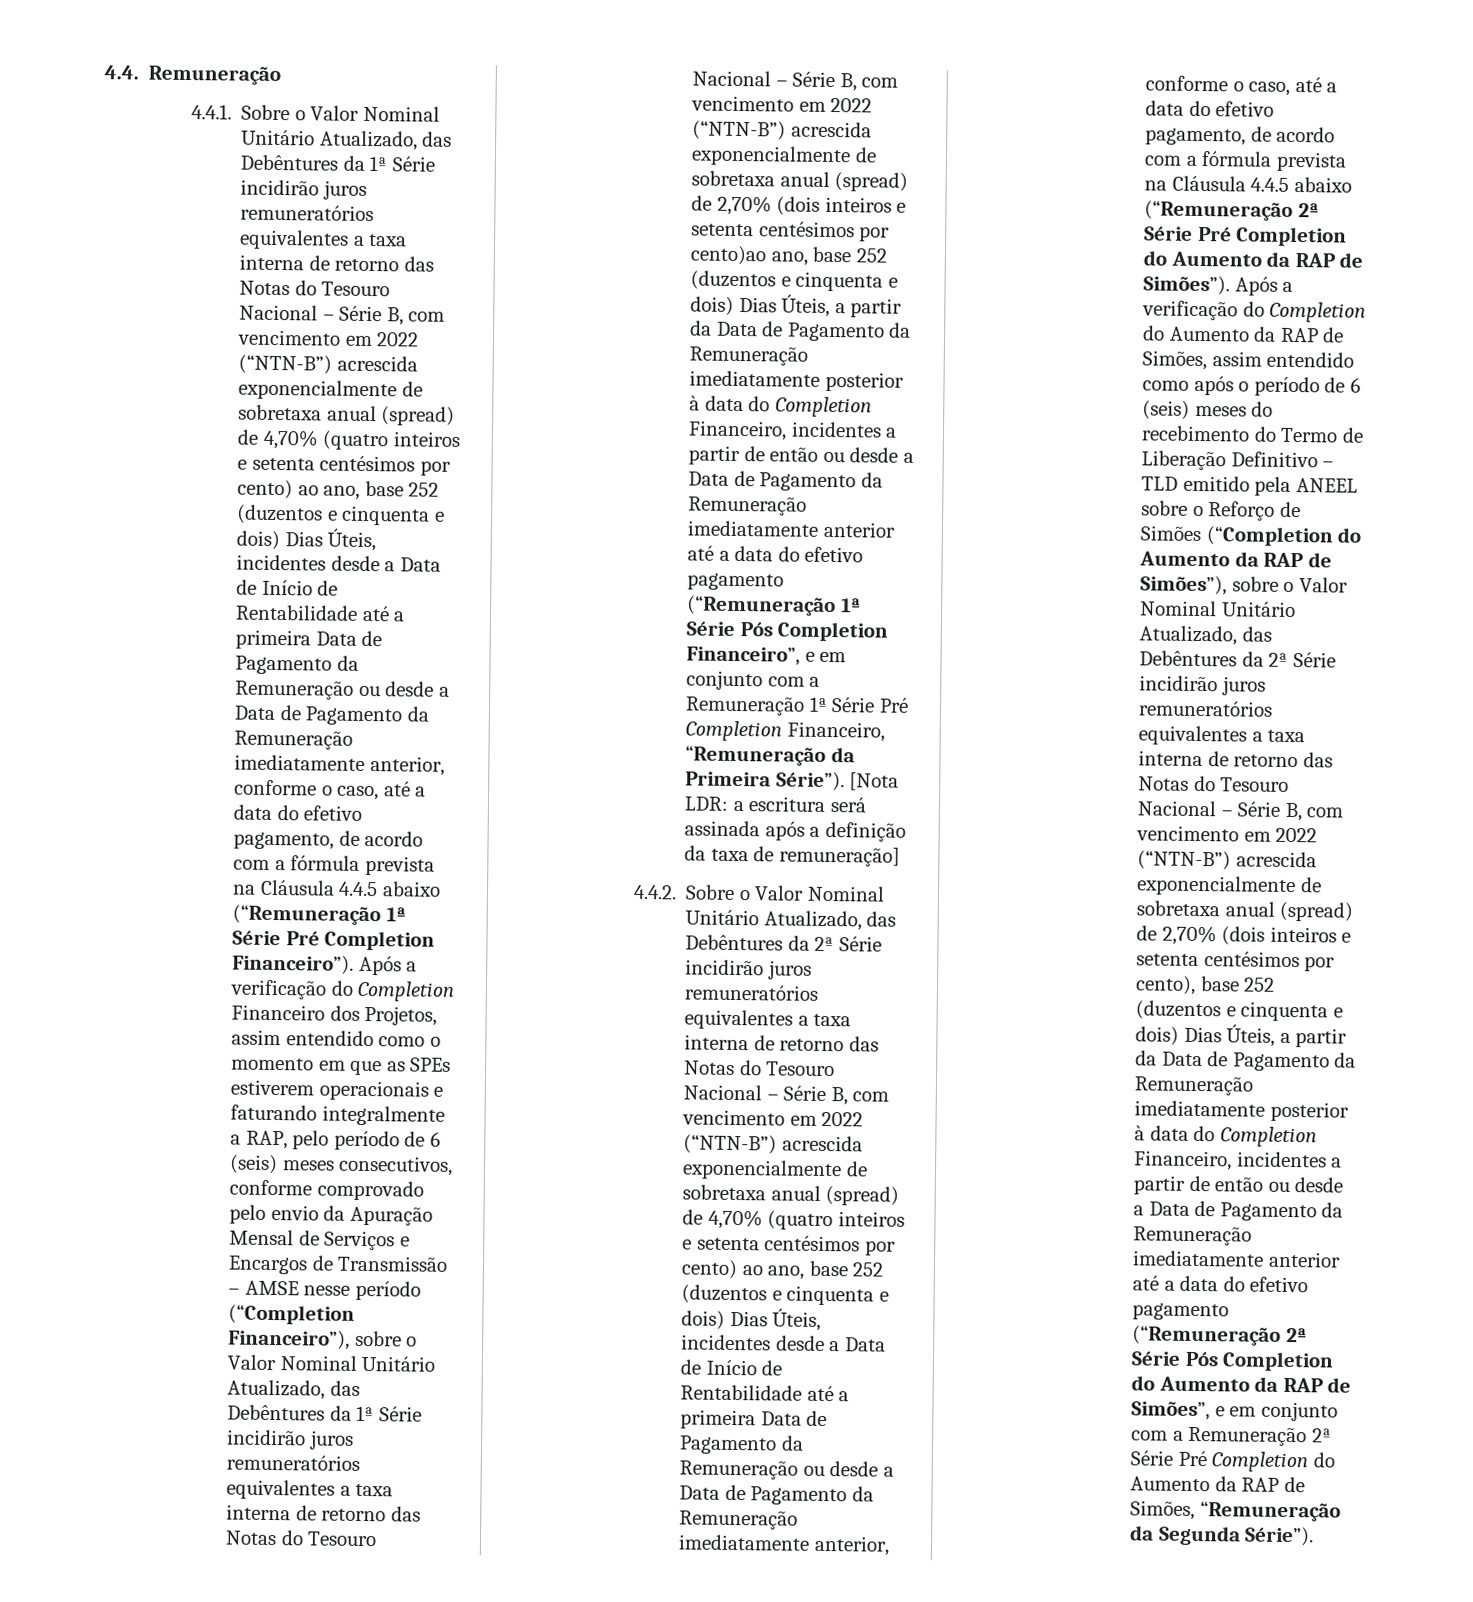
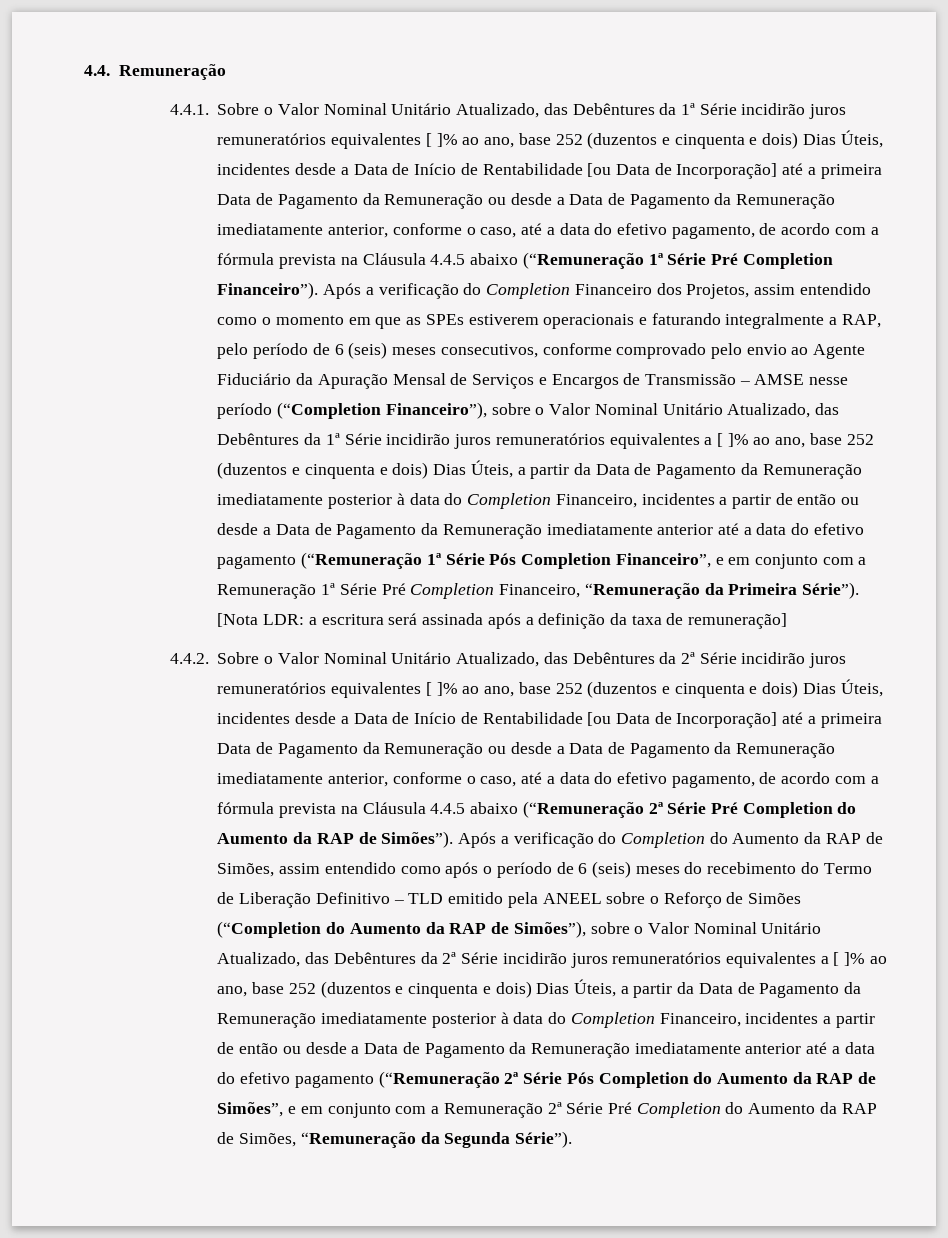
- 4.4.1. Sobre o Valor Nominal Unitário Atualizado, das Debêntures da 1ª Série incidirão juros remuneratórios equivalentes a taxa interna de retorno das Notas do Tesouro Nacional – Série B, com vencimento em 2022 (“NTN-B”) acrescida exponencialmente de sobretaxa anual (spread) de 4,70% (quatro inteiros e setenta centésimos por cento) ao ano, base 252 (duzentos e cinquenta e dois) Dias Úteis, incidentes desde a Data de Início de Rentabilidade até a primeira Data de Pagamento da Remuneração ou desde a Data de Pagamento da Remuneração imediatamente anterior, conforme o caso, até a data do efetivo pagamento, de acordo com a fórmula prevista na Cláusula 4.4.5 abaixo (“Remuneração 1ª Série Pré Completion Financeiro”).
+ 4.4.1. Sobre o Valor Nominal Unitário Atualizado, das Debêntures da 1ª Série incidirão juros remuneratórios equivalentes [ ]% ao ano, base 252 (duzentos e cinquenta e dois) Dias Úteis, incidentes desde a Data de Início de Rentabilidade [ou Data de Incorporação] até a primeira Data de Pagamento da Remuneração ou desde a Data de Pagamento da Remuneração imediatamente anterior, conforme o caso, até a data do efetivo pagamento, de acordo com a fórmula prevista na Cláusula 4.4.5 abaixo (“Remuneração 1ª Série Pré Completion Financeiro”).
- Após a verificação do Completion Financeiro dos Projetos, assim entendido como o momento em que as SPEs estiverem operacionais e faturando integralmente a RAP, pelo período de 6 (seis) meses consecutivos, conforme comprovado pelo envio da Apuração Mensal de Serviços e Encargos de Transmissão – AMSE nesse período (“Completion Financeiro”), sobre o Valor Nominal Unitário Atualizado, das Debêntures da 1ª Série incidirão juros remuneratórios equivalentes a taxa interna de retorno das Notas do Tesouro Nacional – Série B, com vencimento em 2022 (“NTN-B”) acrescida exponencialmente de sobretaxa anual (spread) de 2,70% (dois inteiros e setenta centésimos por cento)ao ano, base 252 (duzentos e cinquenta e dois) Dias Úteis, a partir da Data de Pagamento da Remuneração imediatamente posterior à data do Completion Financeiro, incidentes a partir de então ou desde a Data de Pagamento da Remuneração imediatamente anterior até a data do efetivo pagamento (“Remuneração 1ª Série Pós Completion Financeiro”, e em conjunto com a Remuneração 1ª Série Pré Completion Financeiro, “Remuneração da Primeira Série”).
+ Após a verificação do Completion Financeiro dos Projetos, assim entendido como o momento em que as SPEs estiverem operacionais e faturando integralmente a RAP, pelo período de 6 (seis) meses consecutivos, conforme comprovado pelo envio ao Agente Fiduciário da Apuração Mensal de Serviços e Encargos de Transmissão – AMSE nesse período (“Completion Financeiro”), sobre o Valor Nominal Unitário Atualizado, das Debêntures da 1ª Série incidirão juros remuneratórios equivalentes a [ ]% ao ano, base 252 (duzentos e cinquenta e dois) Dias Úteis, a partir da Data de Pagamento da Remuneração imediatamente posterior à data do Completion Financeiro, incidentes a partir de então ou desde a Data de Pagamento da Remuneração imediatamente anterior até a data do efetivo pagamento (“Remuneração 1ª Série Pós Completion Financeiro”, e em conjunto com a Remuneração 1ª Série Pré Completion Financeiro, “Remuneração da Primeira Série”).
- 4.4.2. Sobre o Valor Nominal Unitário Atualizado, das Debêntures da 2ª Série incidirão juros remuneratórios equivalentes a taxa interna de retorno das Notas do Tesouro Nacional – Série B, com vencimento em 2022 (“NTN-B”) acrescida exponencialmente de sobretaxa anual (spread) de 4,70% (quatro inteiros e setenta centésimos por cento) ao ano, base 252 (duzentos e cinquenta e dois) Dias Úteis, incidentes desde a Data de Início de Rentabilidade até a primeira Data de Pagamento da Remuneração ou desde a Data de Pagamento da Remuneração imediatamente anterior, conforme o caso, até a data do efetivo pagamento, de acordo com a fórmula prevista na Cláusula 4.4.5 abaixo (“Remuneração 2ª Série Pré Completion do Aumento da RAP de Simões”).
+ 4.4.2. Sobre o Valor Nominal Unitário Atualizado, das Debêntures da 2ª Série incidirão juros remuneratórios equivalentes [ ]% ao ano, base 252 (duzentos e cinquenta e dois) Dias Úteis, incidentes desde a Data de Início de Rentabilidade [ou Data de Incorporação] até a primeira Data de Pagamento da Remuneração ou desde a Data de Pagamento da Remuneração imediatamente anterior, conforme o caso, até a data do efetivo pagamento, de acordo com a fórmula prevista na Cláusula 4.4.5 abaixo (“Remuneração 2ª Série Pré Completion do Aumento da RAP de Simões”).
- Após a verificação do Completion do Aumento da RAP de Simões, assim entendido como após o período de 6 (seis) meses do recebimento do Termo de Liberação Definitivo – TLD emitido pela ANEEL sobre o Reforço de Simões (“Completion do Aumento da RAP de Simões”), sobre o Valor Nominal Unitário Atualizado, das Debêntures da 2ª Série incidirão juros remuneratórios equivalentes a taxa interna de retorno das Notas do Tesouro Nacional – Série B, com vencimento em 2022 (“NTN-B”) acrescida exponencialmente de sobretaxa anual (spread) de 2,70% (dois inteiros e setenta centésimos por cento), base 252 (duzentos e cinquenta e dois) Dias Úteis, a partir da Data de Pagamento da Remuneração imediatamente posterior à data do Completion Financeiro, incidentes a partir de então ou desde a Data de Pagamento da Remuneração imediatamente anterior até a data do efetivo pagamento (“Remuneração 2ª Série Pós Completion do Aumento da RAP de Simões”, e em conjunto com a Remuneração 2ª Série Pré Completion do Aumento da RAP de Simões, “Remuneração da Segunda Série”).
+ Após a verificação do Completion do Aumento da RAP de Simões, assim entendido como após o período de 6 (seis) meses do recebimento do Termo de Liberação Definitivo – TLD emitido pela ANEEL sobre o Reforço de Simões (“Completion do Aumento da RAP de Simões”), sobre o Valor Nominal Unitário Atualizado, das Debêntures da 2ª Série incidirão juros remuneratórios equivalentes a [ ]% ao ano, base 252 (duzentos e cinquenta e dois) Dias Úteis, a partir da Data de Pagamento da Remuneração imediatamente posterior à data do Completion Financeiro, incidentes a partir de então ou desde a Data de Pagamento da Remuneração imediatamente anterior até a data do efetivo pagamento (“Remuneração 2ª Série Pós Completion do Aumento da RAP de Simões”, e em conjunto com a Remuneração 2ª Série Pré Completion do Aumento da RAP de Simões, “Remuneração da Segunda Série”).

